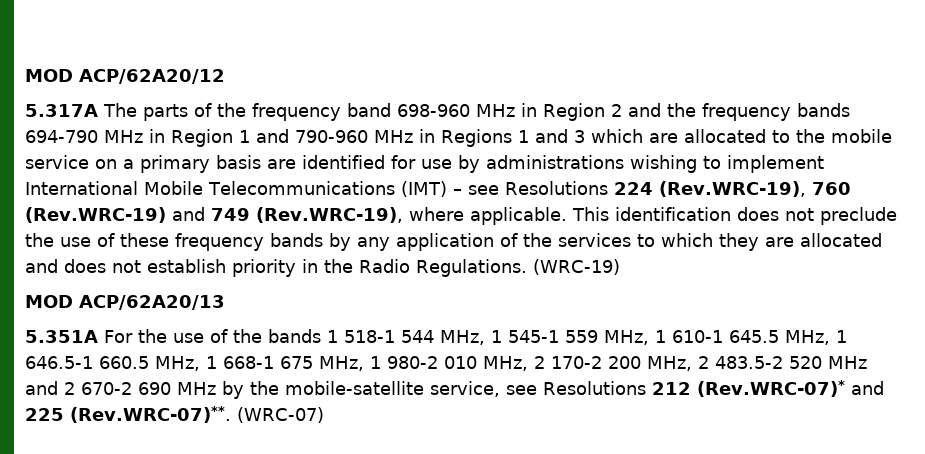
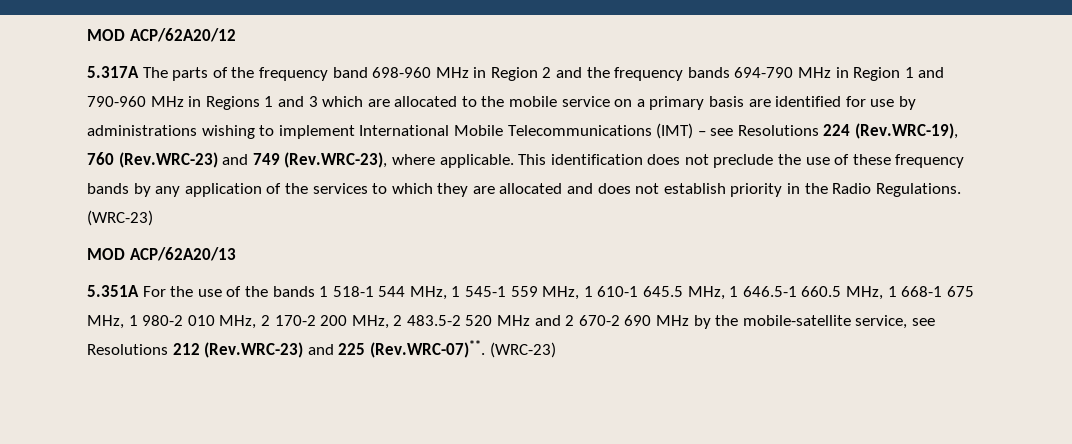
- 5.317A The parts of the frequency band 698-960 MHz in Region 2 and the frequency bands 694-790 MHz in Region 1 and 790-960 MHz in Regions 1 and 3 which are allocated to the mobile service on a primary basis are identified for use by administrations wishing to implement International Mobile Telecommunications (IMT) – see Resolutions 224 (Rev.WRC-19), 760 (Rev.WRC-19) and 749 (Rev.WRC-19), where applicable.
+ 5.317A The parts of the frequency band 698-960 MHz in Region 2 and the frequency bands 694-790 MHz in Region 1 and 790-960 MHz in Regions 1 and 3 which are allocated to the mobile service on a primary basis are identified for use by administrations wishing to implement International Mobile Telecommunications (IMT) – see Resolutions 224 (Rev.WRC-19), 760 (Rev.WRC-23) and 749 (Rev.WRC-23), where applicable.
- This identification does not preclude the use of these frequency bands by any application of the services to which they are allocated and does not establish priority in the Radio Regulations. (WRC-19)
+ This identification does not preclude the use of these frequency bands by any application of the services to which they are allocated and does not establish priority in the Radio Regulations. (WRC-23)
- 5.351A For the use of the bands 1 518-1 544 MHz, 1 545-1 559 MHz, 1 610-1 645.5 MHz, 1 646.5-1 660.5 MHz, 1 668-1 675 MHz, 1 980-2 010 MHz, 2 170-2 200 MHz, 2 483.5-2 520 MHz and 2 670-2 690 MHz by the mobile-satellite service, see Resolutions 212 (Rev.WRC-07)* and 225 (Rev.WRC-07)**. (WRC-07)
+ 5.351A For the use of the bands 1 518-1 544 MHz, 1 545-1 559 MHz, 1 610-1 645.5 MHz, 1 646.5-1 660.5 MHz, 1 668-1 675 MHz, 1 980-2 010 MHz, 2 170-2 200 MHz, 2 483.5-2 520 MHz and 2 670-2 690 MHz by the mobile-satellite service, see Resolutions 212 (Rev.WRC-23) and 225 (Rev.WRC-07)**. (WRC-23)

